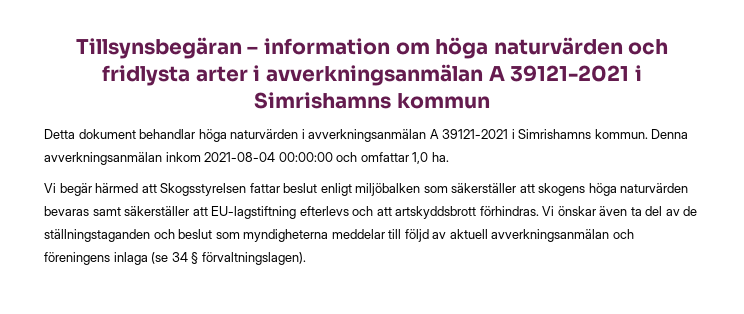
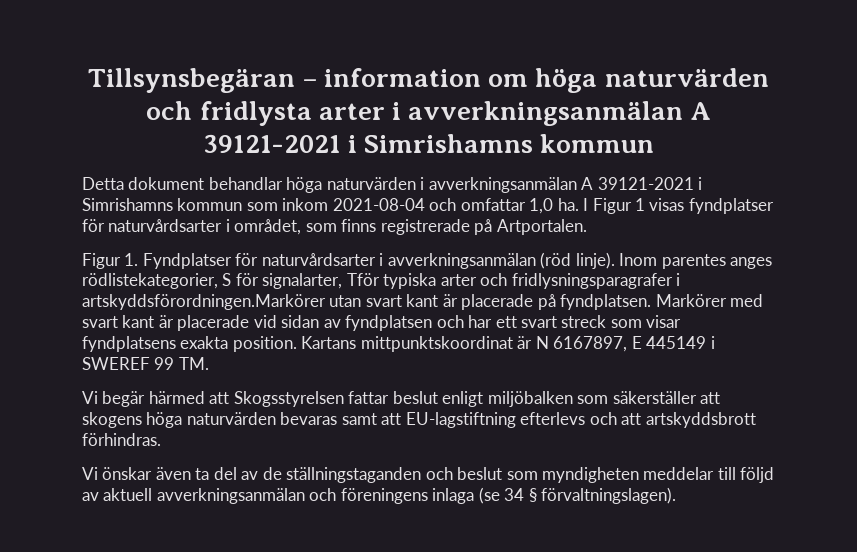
- Detta dokument behandlar höga naturvärden i avverkningsanmälan A 39121-2021 i Simrishamns kommun. Denna avverkningsanmälan inkom 2021-08-04 00:00:00 och omfattar 1,0 ha.
+ Detta dokument behandlar höga naturvärden i avverkningsanmälan A 39121-2021 i Simrishamns kommun som inkom 2021-08-04 och omfattar 1,0 ha. I Figur 1 visas fyndplatser för naturvårdsarter i området, som finns registrerade på Artportalen.
+ Figur 1. Fyndplatser för naturvårdsarter i avverkningsanmälan (röd linje). Inom parentes anges rödlistekategorier, S för signalarter, Tför typiska arter och fridlysningsparagrafer i artskyddsförordningen.Markörer utan svart kant är placerade på fyndplatsen. Markörer med svart kant är placerade vid sidan av fyndplatsen och har ett svart streck som visar fyndplatsens exakta position. Kartans mittpunktskoordinat är N 6167897, E 445149 i SWEREF 99 TM.
- Vi begär härmed att Skogsstyrelsen fattar beslut enligt miljöbalken som säkerställer att skogens höga naturvärden bevaras samt säkerställer att EU-lagstiftning efterlevs och att artskyddsbrott förhindras. Vi önskar även ta del av de ställningstaganden och beslut som myndigheterna meddelar till följd av aktuell avverkningsanmälan och föreningens inlaga (se 34 § förvaltningslagen).
+ Vi begär härmed att Skogsstyrelsen fattar beslut enligt miljöbalken som säkerställer att skogens höga naturvärden bevaras samt att EU-lagstiftning efterlevs och att artskyddsbrott förhindras.
+ Vi önskar även ta del av de ställningstaganden och beslut som myndigheten meddelar till följd av aktuell avverkningsanmälan och föreningens inlaga (se 34 § förvaltningslagen).

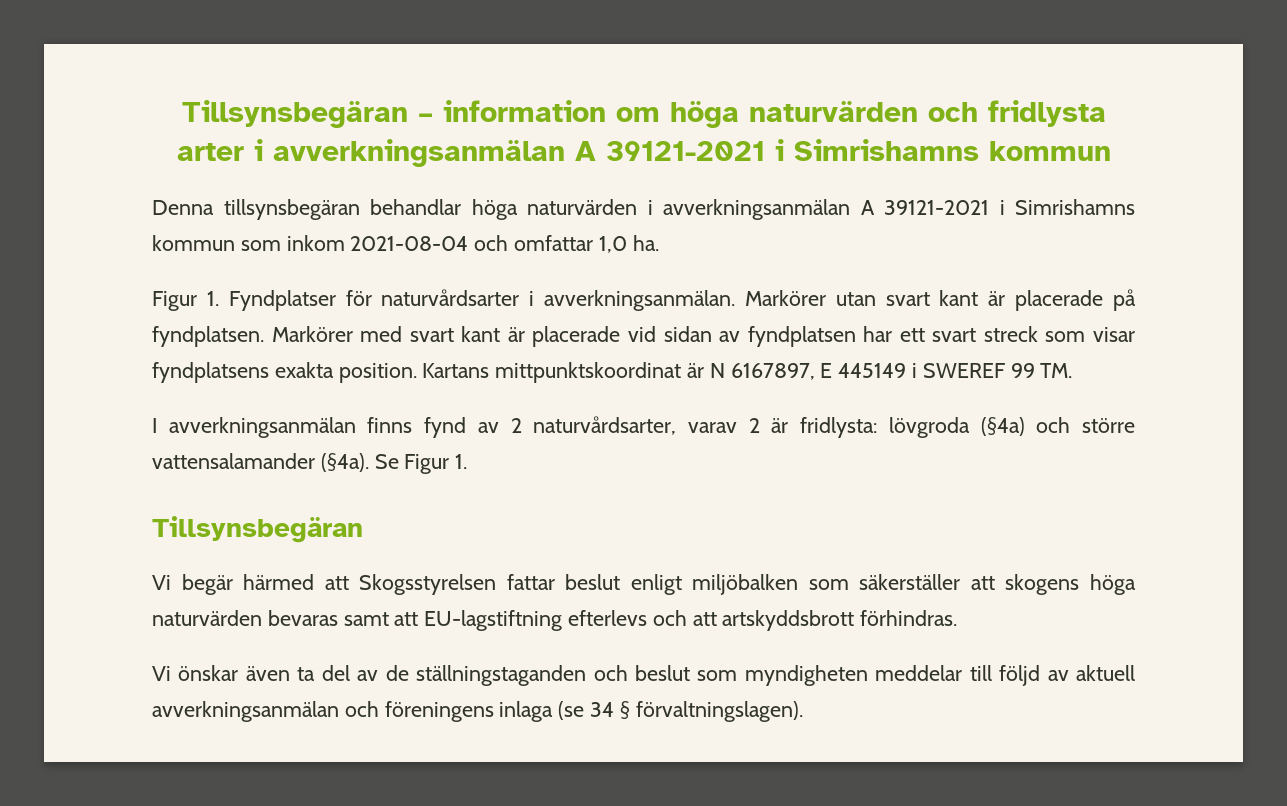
- Detta dokument behandlar höga naturvärden i avverkningsanmälan A 39121-2021 i Simrishamns kommun som inkom 2021-08-04 och omfattar 1,0 ha. I Figur 1 visas fyndplatser för naturvårdsarter i området, som finns registrerade på Artportalen.
+ Denna tillsynsbegäran behandlar höga naturvärden i avverkningsanmälan A 39121-2021 i Simrishamns kommun som inkom 2021-08-04 och omfattar 1,0 ha.
- Figur 1. Fyndplatser för naturvårdsarter i avverkningsanmälan (röd linje). Inom parentes anges rödlistekategorier, S för signalarter, Tför typiska arter och fridlysningsparagrafer i artskyddsförordningen.Markörer utan svart kant är placerade på fyndplatsen.
+ Figur 1. Fyndplatser för naturvårdsarter i avverkningsanmälan. Markörer utan svart kant är placerade på fyndplatsen.
- Markörer med svart kant är placerade vid sidan av fyndplatsen och har ett svart streck som visar fyndplatsens exakta position.
+ Markörer med svart kant är placerade vid sidan av fyndplatsen har ett svart streck som visar fyndplatsens exakta position.
+ I avverkningsanmälan finns fynd av 2 naturvårdsarter, varav 2 är fridlysta: lövgroda (§4a) och större vattensalamander (§4a). Se Figur 1.
+ Tillsynsbegäran

